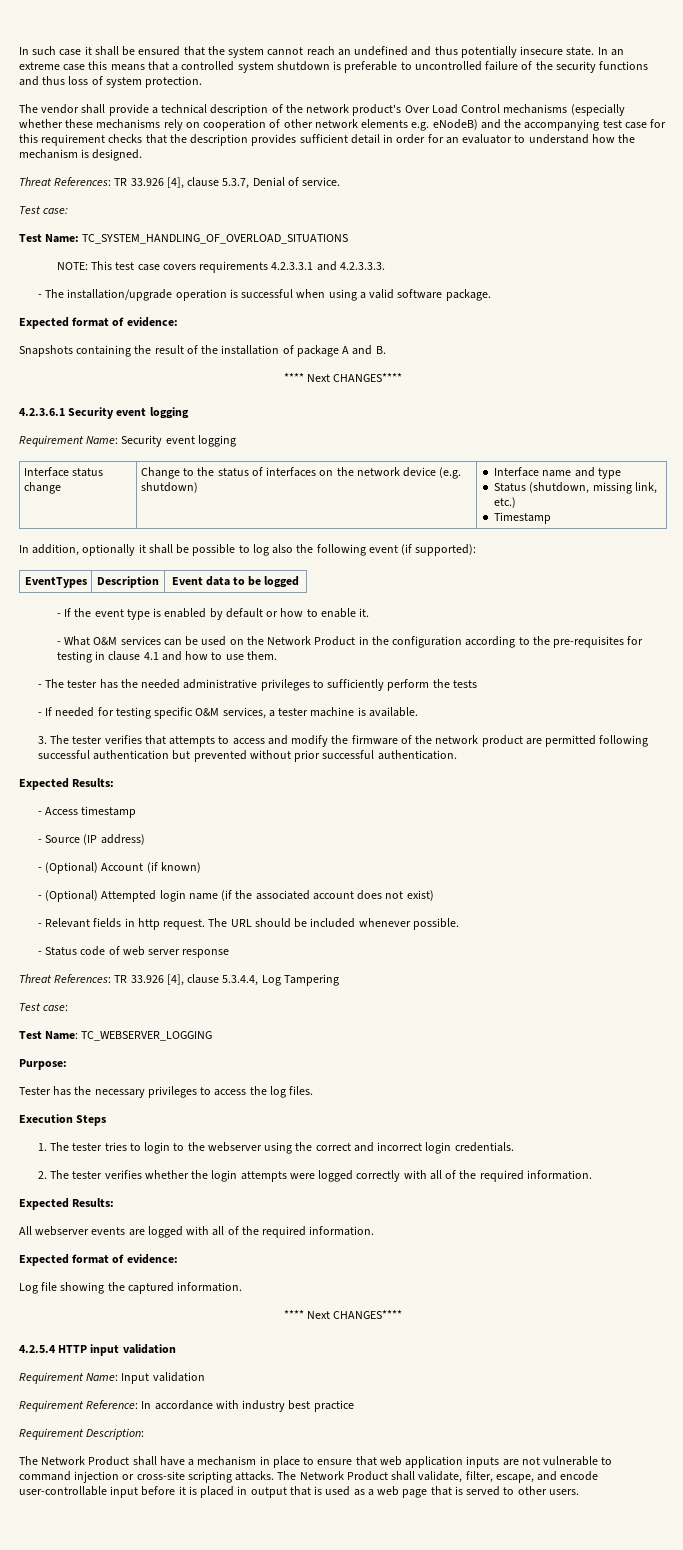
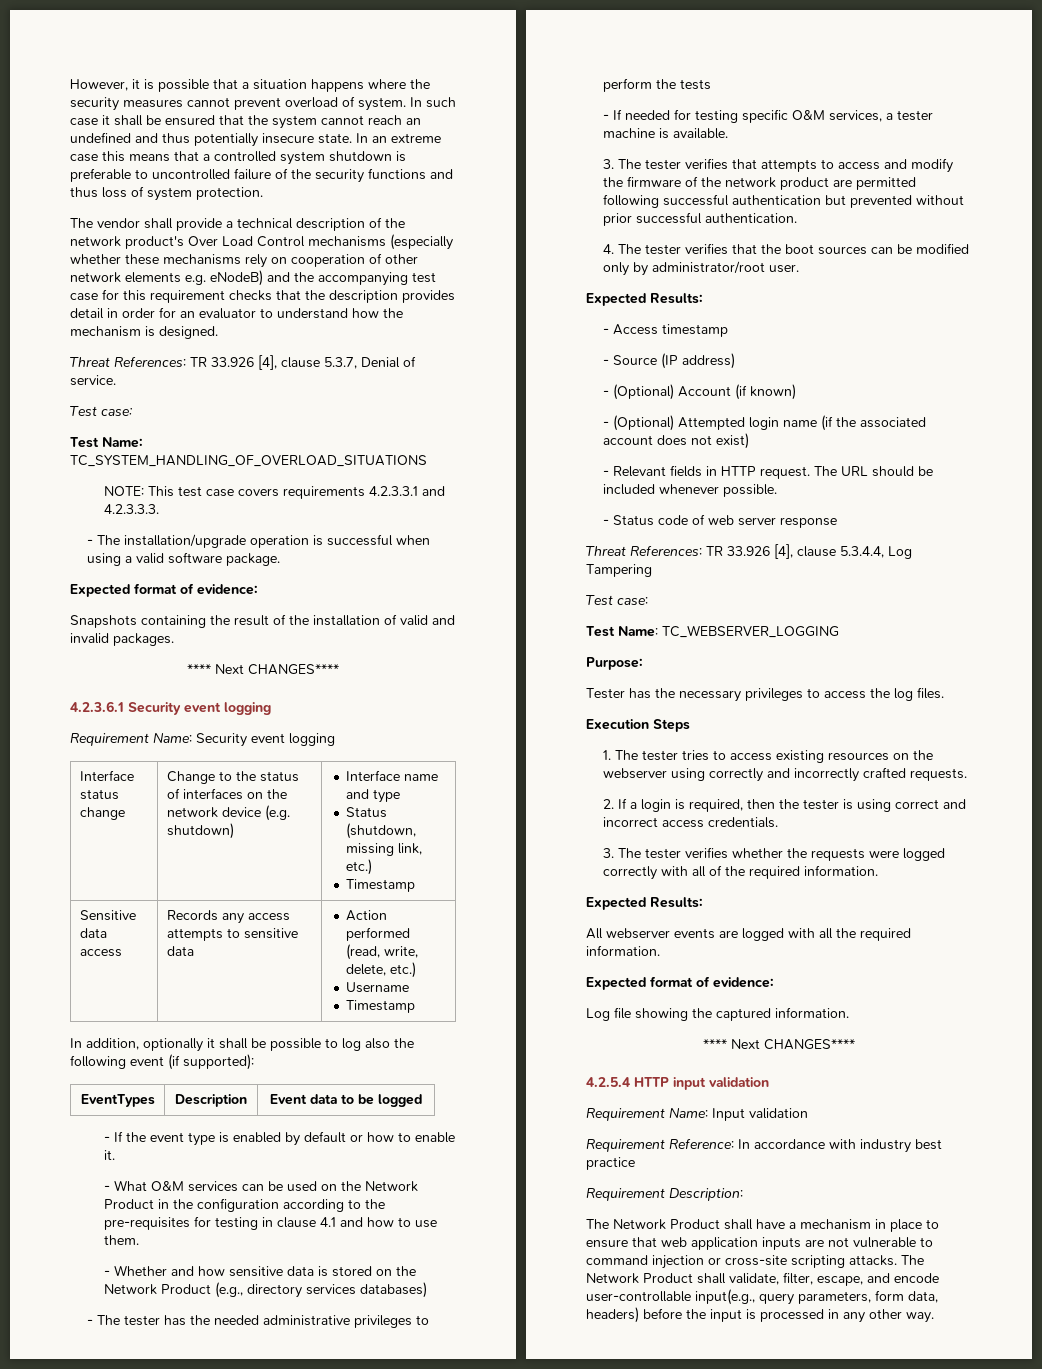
+ However, it is possible that a situation happens where the security measures cannot prevent overload of system.
- The vendor shall provide a technical description of the network product's Over Load Control mechanisms (especially whether these mechanisms rely on cooperation of other network elements e.g. eNodeB) and the accompanying test case for this requirement checks that the description provides sufficient detail in order for an evaluator to understand how the mechanism is designed.
+ The vendor shall provide a technical description of the network product's Over Load Control mechanisms (especially whether these mechanisms rely on cooperation of other network elements e.g. eNodeB) and the accompanying test case for this requirement checks that the description provides detail in order for an evaluator to understand how the mechanism is designed.
- Snapshots containing the result of the installation of package A and B.
+ Snapshots containing the result of the installation of valid and invalid packages.
+ Sensitive data access | Records any access attempts to sensitive data | Action performed (read, write, delete, etc.)
+ Username
+ Timestamp
+ - Whether and how sensitive data is stored on the Network Product (e.g., directory services databases)
- - The tester has the needed administrative privileges to sufficiently perform the tests
+ - The tester has the needed administrative privileges to perform the tests
+ 4. The tester verifies that the boot sources can be modified only by administrator/root user.
- - Relevant fields in http request.
+ - Relevant fields in HTTP request.
- 1. The tester tries to login to the webserver using the correct and incorrect login credentials.
+ 1. The tester tries to access existing resources on the webserver using correctly and incorrectly crafted requests.
+ 2. If a login is required, then the tester is using correct and incorrect access credentials.
- 2. The tester verifies whether the login attempts were logged correctly with all of the required information.
+ 3. The tester verifies whether the requests were logged correctly with all of the required information.
- All webserver events are logged with all of the required information.
+ All webserver events are logged with all the required information.
- The Network Product shall validate, filter, escape, and encode user-controllable input before it is placed in output that is used as a web page that is served to other users.
+ The Network Product shall validate, filter, escape, and encode user-controllable input(e.g., query parameters, form data, headers) before the input is processed in any other way.

